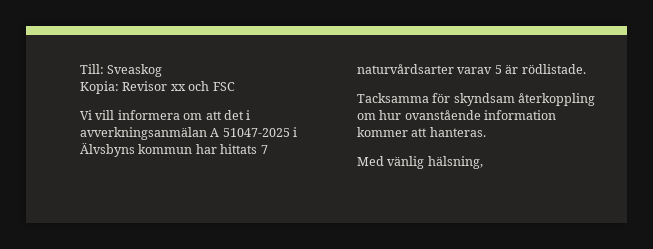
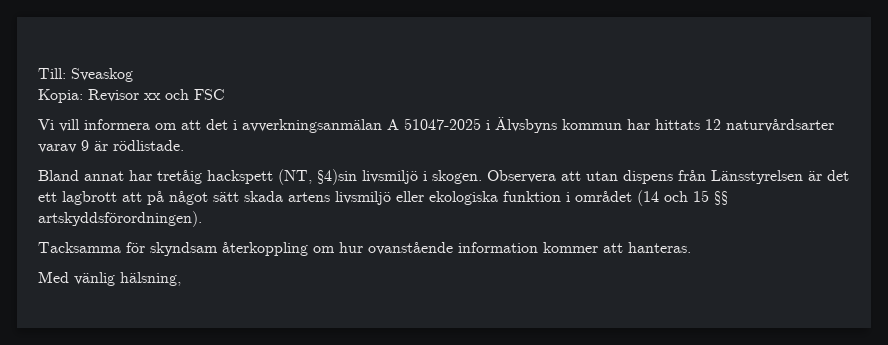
- Vi vill informera om att det i avverkningsanmälan A 51047-2025 i Älvsbyns kommun har hittats 7 naturvårdsarter varav 5 är rödlistade.
+ Vi vill informera om att det i avverkningsanmälan A 51047-2025 i Älvsbyns kommun har hittats 12 naturvårdsarter varav 9 är rödlistade.
+ Bland annat har tretåig hackspett (NT, §4)sin livsmiljö i skogen. Observera att utan dispens från Länsstyrelsen är det ett lagbrott att på något sätt skada artens livsmiljö eller ekologiska funktion i området (14 och 15 §§ artskyddsförordningen).

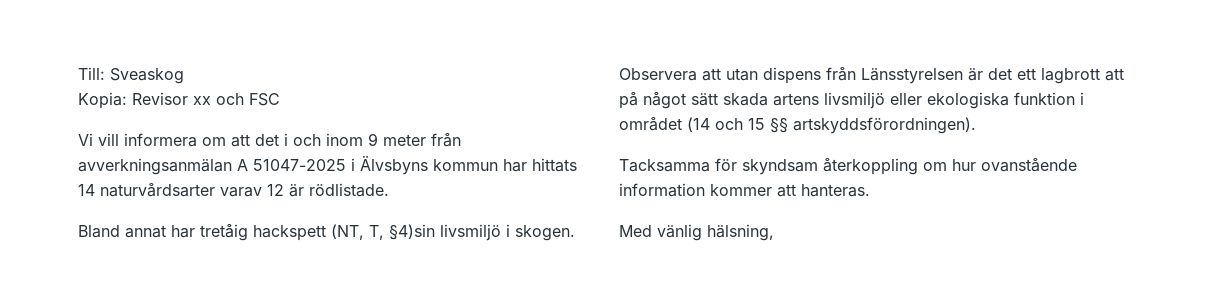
- Vi vill informera om att det i avverkningsanmälan A 51047-2025 i Älvsbyns kommun har hittats 12 naturvårdsarter varav 9 är rödlistade.
+ Vi vill informera om att det i och inom 9 meter från avverkningsanmälan A 51047-2025 i Älvsbyns kommun har hittats 14 naturvårdsarter varav 12 är rödlistade.
- Bland annat har tretåig hackspett (NT, §4)sin livsmiljö i skogen.
+ Bland annat har tretåig hackspett (NT, T, §4)sin livsmiljö i skogen.

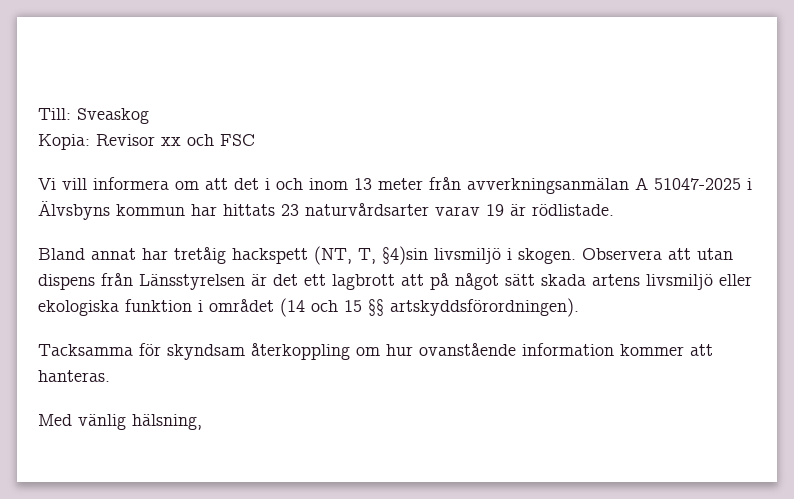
- Vi vill informera om att det i och inom 9 meter från avverkningsanmälan A 51047-2025 i Älvsbyns kommun har hittats 14 naturvårdsarter varav 12 är rödlistade.
+ Vi vill informera om att det i och inom 13 meter från avverkningsanmälan A 51047-2025 i Älvsbyns kommun har hittats 23 naturvårdsarter varav 19 är rödlistade.

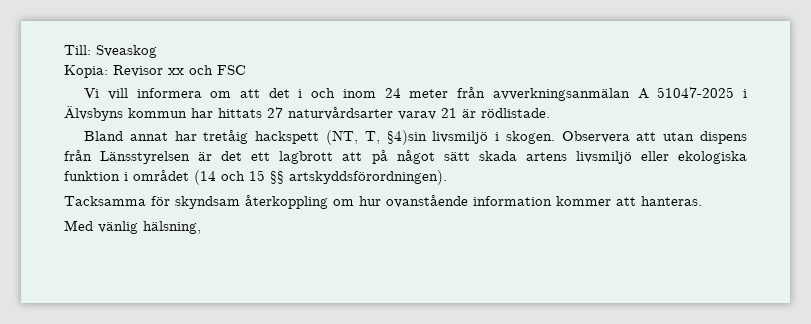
- Vi vill informera om att det i och inom 13 meter från avverkningsanmälan A 51047-2025 i Älvsbyns kommun har hittats 23 naturvårdsarter varav 19 är rödlistade.
+ Vi vill informera om att det i och inom 24 meter från avverkningsanmälan A 51047-2025 i Älvsbyns kommun har hittats 27 naturvårdsarter varav 21 är rödlistade.

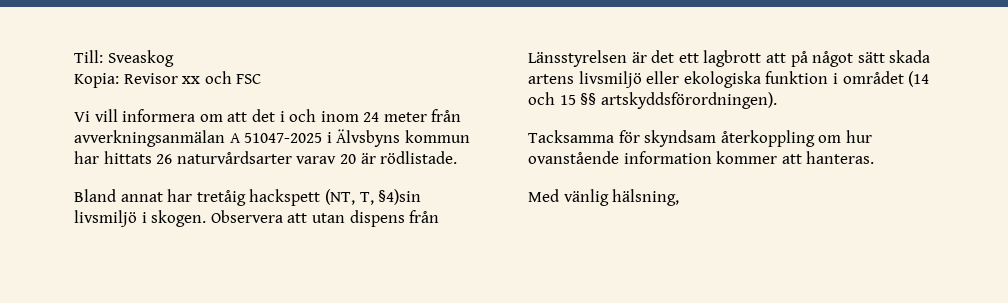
- Vi vill informera om att det i och inom 24 meter från avverkningsanmälan A 51047-2025 i Älvsbyns kommun har hittats 27 naturvårdsarter varav 21 är rödlistade.
+ Vi vill informera om att det i och inom 24 meter från avverkningsanmälan A 51047-2025 i Älvsbyns kommun har hittats 26 naturvårdsarter varav 20 är rödlistade.

